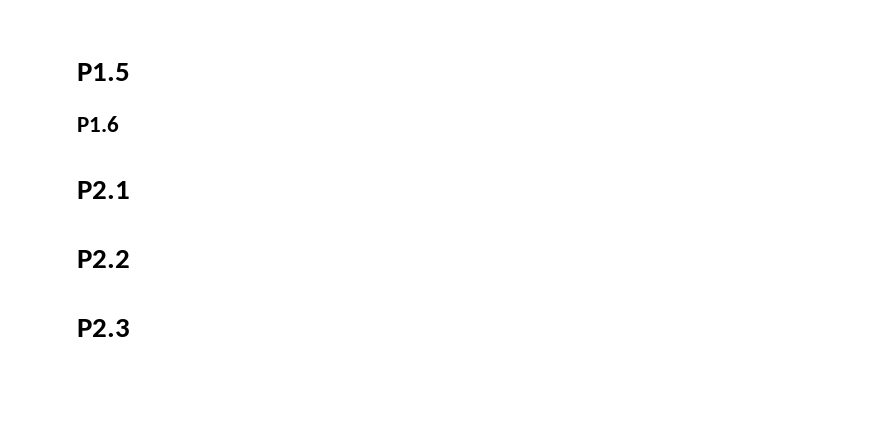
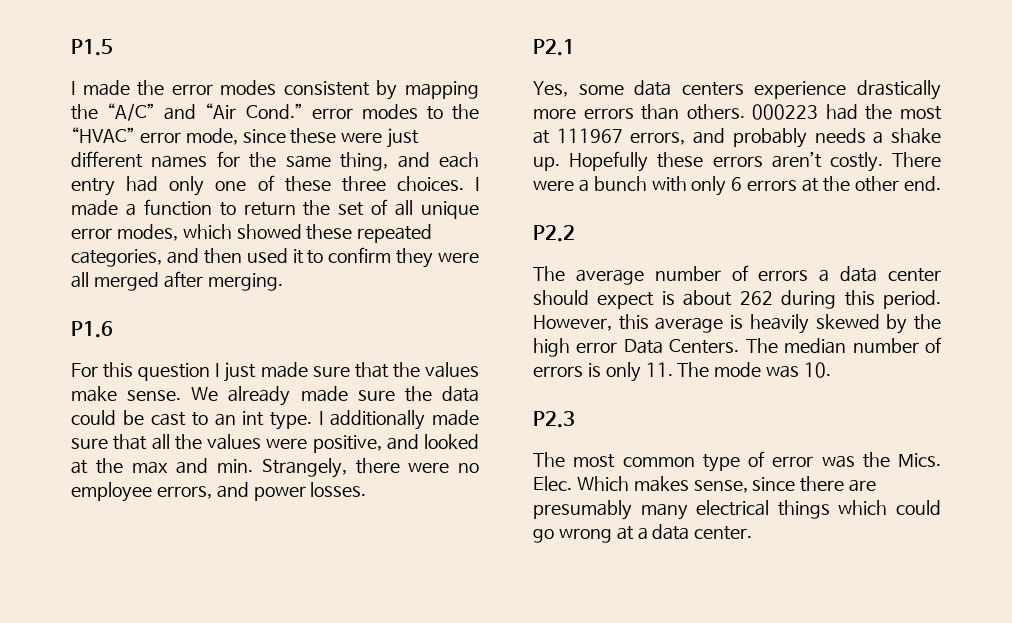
+ I made the error modes consistent by mapping the “A/C” and “Air Cond.” error modes to the “HVAC” error mode, since these were just different names for the same thing, and each entry had only one of these three choices. I made a function to return the set of all unique error modes, which showed these repeated categories, and then used it to confirm they were all merged after merging.
  P1.6
+ For this question I just made sure that the values make sense. We already made sure the data could be cast to an int type. I additionally made sure that all the values were positive, and looked at the max and min. Strangely, there were no employee errors, and power losses.
  P2.1
+ Yes, some data centers experience drastically more errors than others. 000223 had the most at 111967 errors, and probably needs a shake up. Hopefully these errors aren’t costly. There were a bunch with only 6 errors at the other end.
  P2.2
+ The average number of errors a data center should expect is about 262 during this period. However, this average is heavily skewed by the high error Data Centers. The median number of errors is only 11. The mode was 10.
  P2.3
+ The most common type of error was the Mics. Elec. Which makes sense, since there are presumably many electrical things which could go wrong at a data center.

